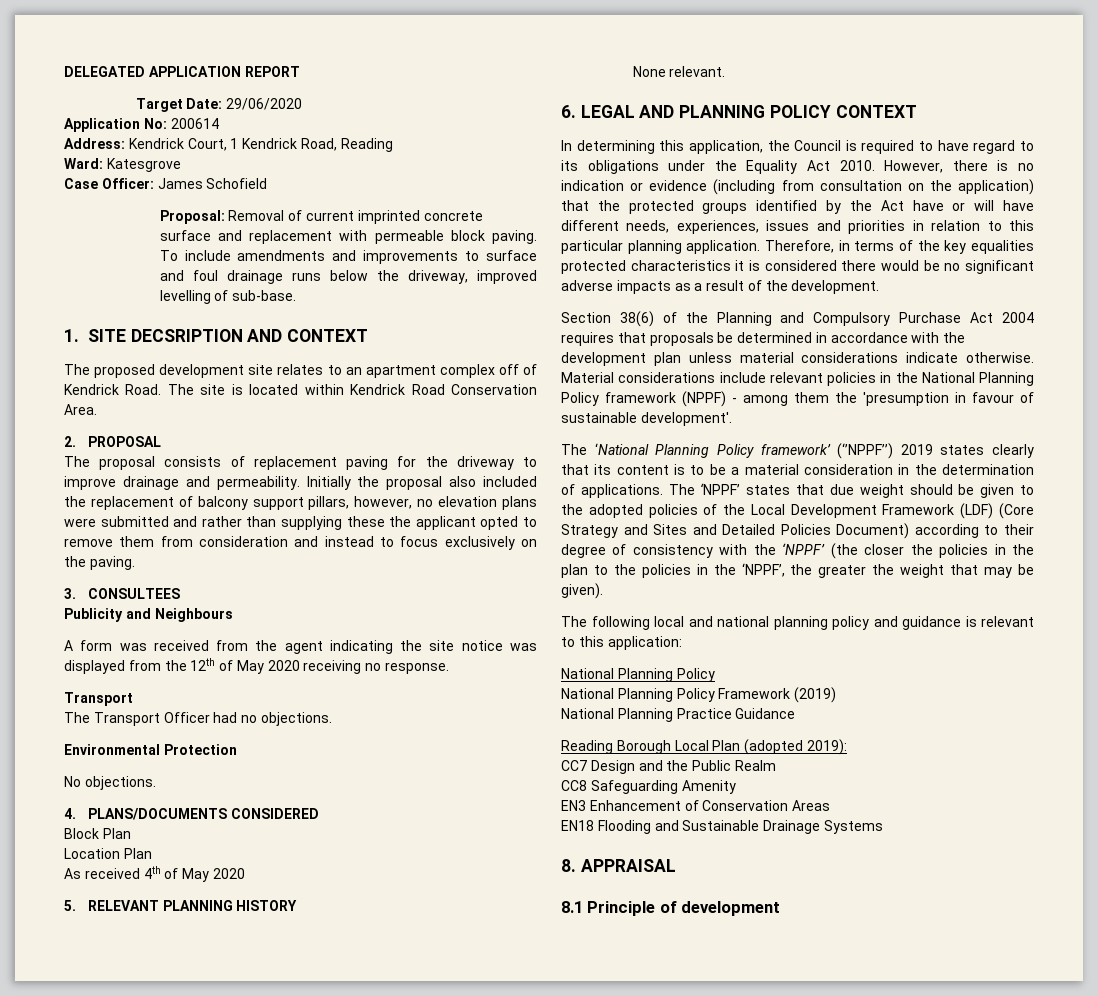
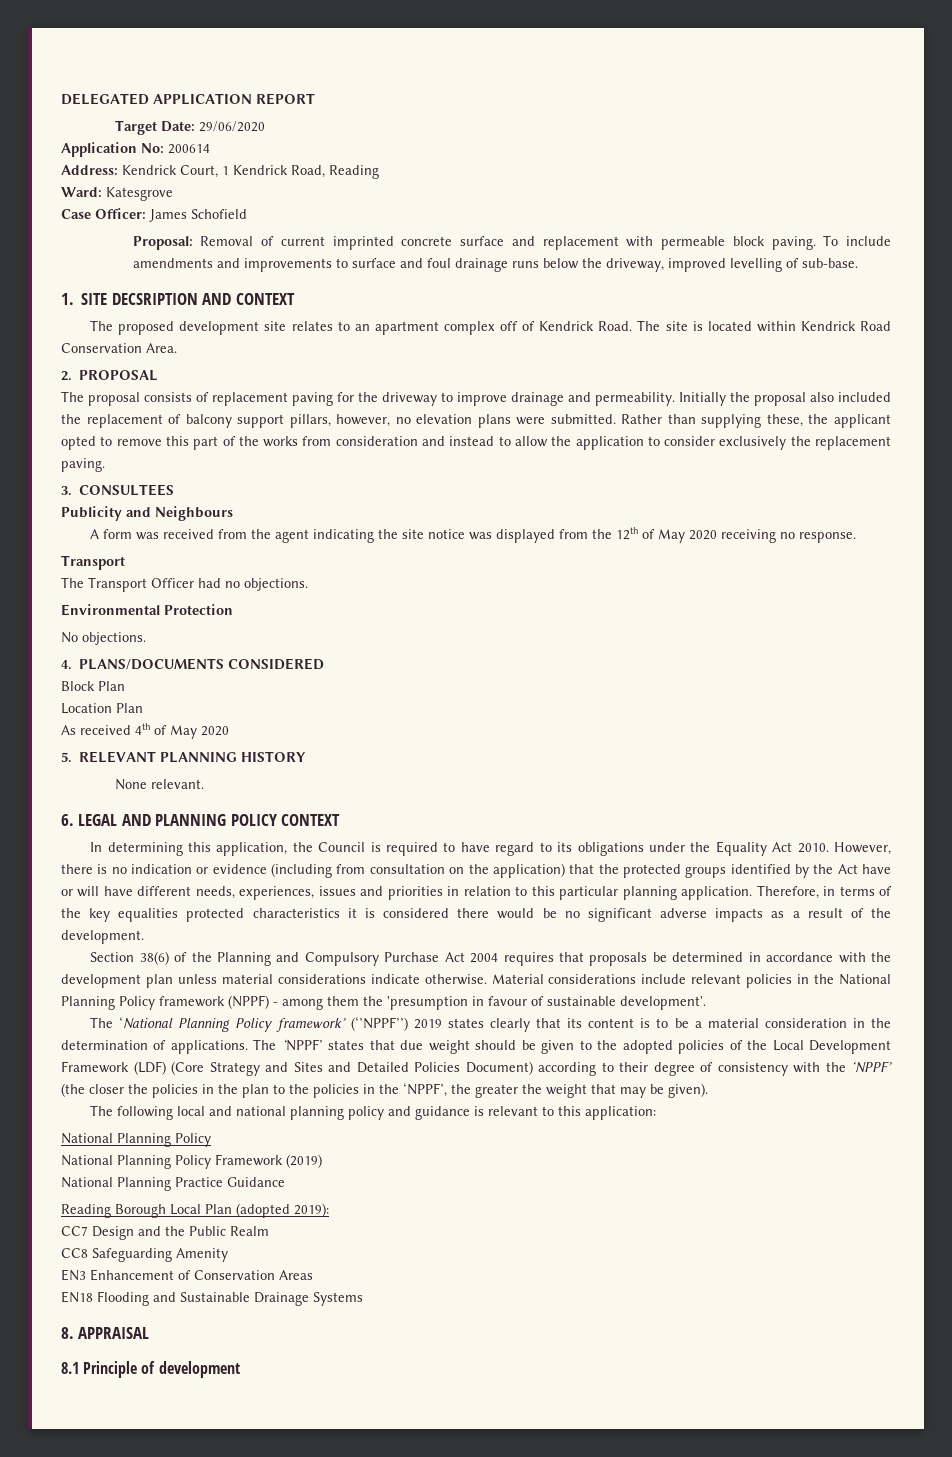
- Initially the proposal also included the replacement of balcony support pillars, however, no elevation plans were submitted and rather than supplying these the applicant opted to remove them from consideration and instead to focus exclusively on the paving.
+ Initially the proposal also included the replacement of balcony support pillars, however, no elevation plans were submitted. Rather than supplying these, the applicant opted to remove this part of the works from consideration and instead to allow the application to consider exclusively the replacement paving.

